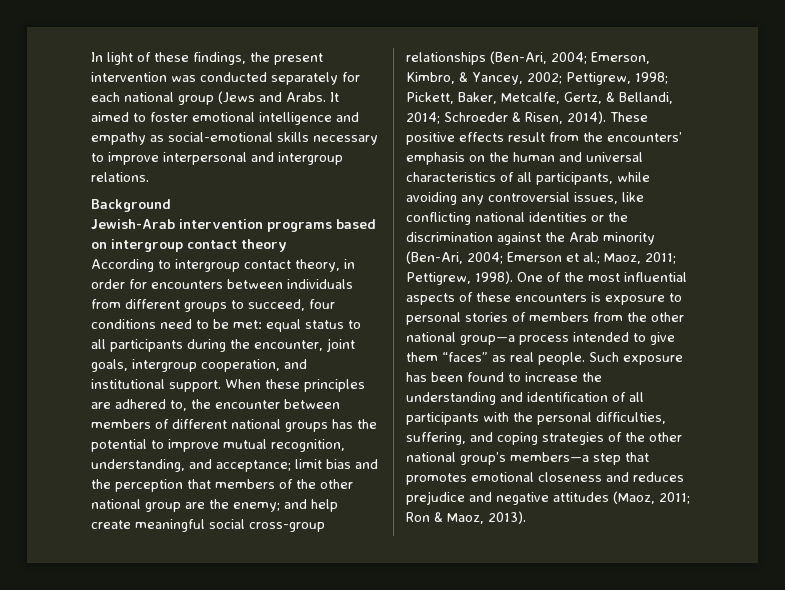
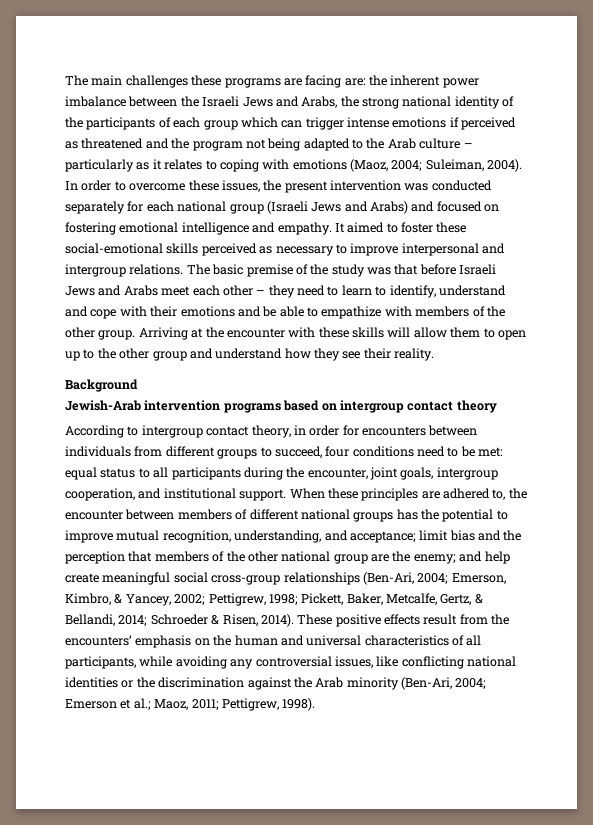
- In light of these findings, the present intervention was conducted separately for each national group (Jews and Arabs. It aimed to foster emotional intelligence and empathy as social-emotional skills necessary to improve interpersonal and intergroup relations.
+ The main challenges these programs are facing are: the inherent power imbalance between the Israeli Jews and Arabs, the strong national identity of the participants of each group which can trigger intense emotions if perceived as threatened and the program not being adapted to the Arab culture – particularly as it relates to coping with emotions (Maoz, 2004; Suleiman, 2004). In order to overcome these issues, the present intervention was conducted separately for each national group (Israeli Jews and Arabs) and focused on fostering emotional intelligence and empathy. It aimed to foster these social-emotional skills perceived as necessary to improve interpersonal and intergroup relations. The basic premise of the study was that before Israeli Jews and Arabs meet each other – they need to learn to identify, understand and cope with their emotions and be able to empathize with members of the other group. Arriving at the encounter with these skills will allow them to open up to the other group and understand how they see their reality.
- One of the most influential aspects of these encounters is exposure to personal stories of members from the other national group—a process intended to give them “faces” as real people. Such exposure has been found to increase the understanding and identification of all participants with the personal difficulties, suffering, and coping strategies of the other national group’s members—a step that promotes emotional closeness and reduces prejudice and negative attitudes (Maoz, 2011; Ron & Maoz, 2013).

